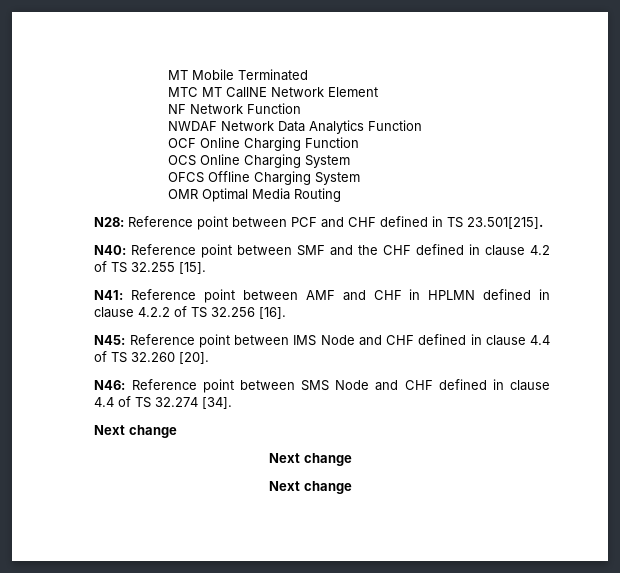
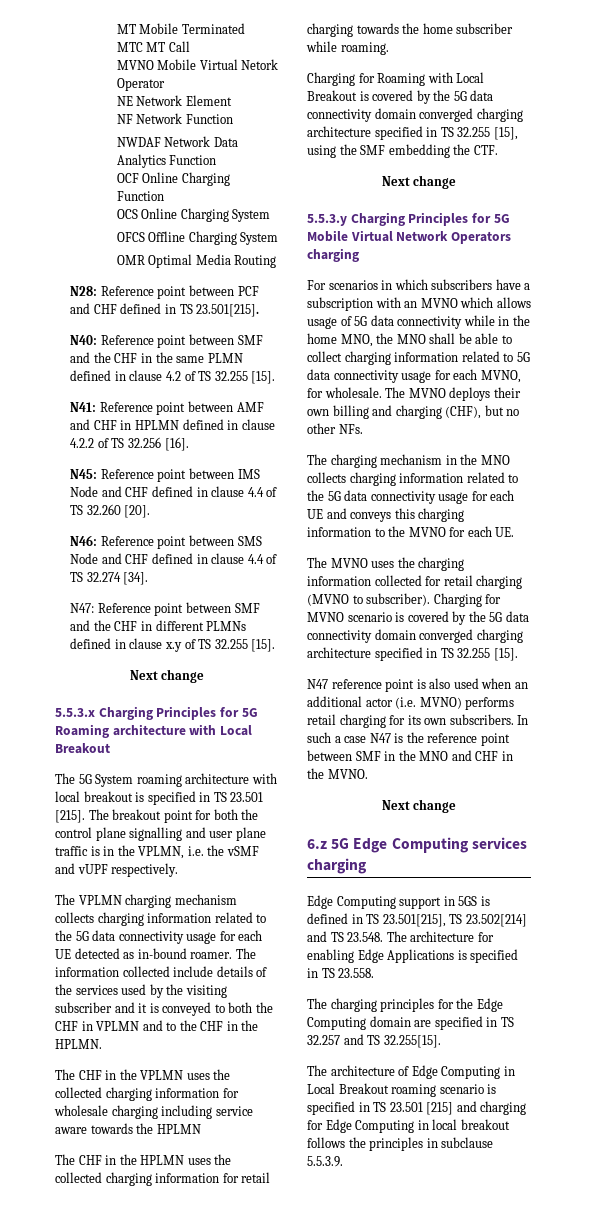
- MTC MT CallNE Network Element
+ MTC MT Call
+ MVNO Mobile Virtual Netork Operator
+ NE Network Element
- N40: Reference point between SMF and the CHF defined in clause 4.2 of TS 32.255 [15].
+ N40: Reference point between SMF and the CHF in the same PLMN defined in clause 4.2 of TS 32.255 [15].
  N46: Reference point between SMS Node and CHF defined in clause 4.4 of TS 32.274 [34].
+ N47: Reference point between SMF and the CHF in different PLMNs defined in clause x.y of TS 32.255 [15].
  Next change
+ 5.5.3.x Charging Principles for 5G Roaming architecture with Local Breakout
+ The 5G System roaming architecture with local breakout is specified in TS 23.501 [215]. The breakout point for both the control plane signalling and user plane traffic is in the VPLMN, i.e. the vSMF and vUPF respectively.
+ The VPLMN charging mechanism collects charging information related to the 5G data connectivity usage for each UE detected as in-bound roamer. The information collected include details of the services used by the visiting subscriber and it is conveyed to both the CHF in VPLMN and to the CHF in the HPLMN.
+ The CHF in the VPLMN uses the collected charging information for wholesale charging including service aware towards the HPLMN
+ The CHF in the HPLMN uses the collected charging information for retail charging towards the home subscriber while roaming.
+ Charging for Roaming with Local Breakout is covered by the 5G data connectivity domain converged charging architecture specified in TS 32.255 [15], using the SMF embedding the CTF.
  Next change
+ 5.5.3.y Charging Principles for 5G Mobile Virtual Network Operators charging
+ For scenarios in which subscribers have a subscription with an MVNO which allows usage of 5G data connectivity while in the home MNO, the MNO shall be able to collect charging information related to 5G data connectivity usage for each MVNO, for wholesale. The MVNO deploys their own billing and charging (CHF), but no other NFs.
+ The charging mechanism in the MNO collects charging information related to the 5G data connectivity usage for each UE and conveys this charging information to the MVNO for each UE.
+ The MVNO uses the charging information collected for retail charging (MVNO to subscriber). Charging for MVNO scenario is covered by the 5G data connectivity domain converged charging architecture specified in TS 32.255 [15].
+ N47 reference point is also used when an additional actor (i.e. MVNO) performs retail charging for its own subscribers. In such a case N47 is the reference point between SMF in the MNO and CHF in the MVNO.
  Next change
+ 6.z 5G Edge Computing services charging
+ Edge Computing support in 5GS is defined in TS 23.501[215], TS 23.502[214] and TS 23.548. The architecture for enabling Edge Applications is specified in TS 23.558.
+ The charging principles for the Edge Computing domain are specified in TS 32.257 and TS 32.255[15].
+ The architecture of Edge Computing in Local Breakout roaming scenario is specified in TS 23.501 [215] and charging for Edge Computing in local breakout follows the principles in subclause 5.5.3.9.

